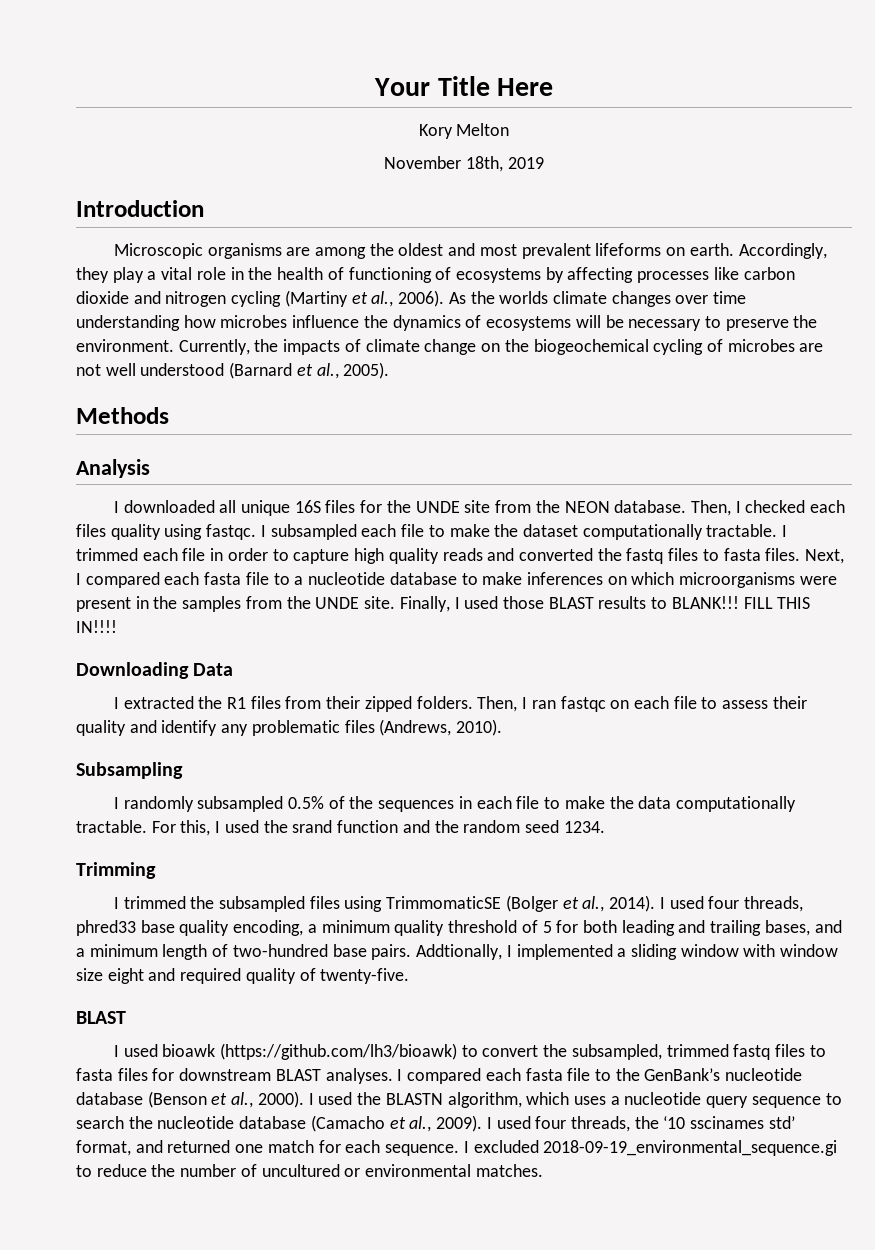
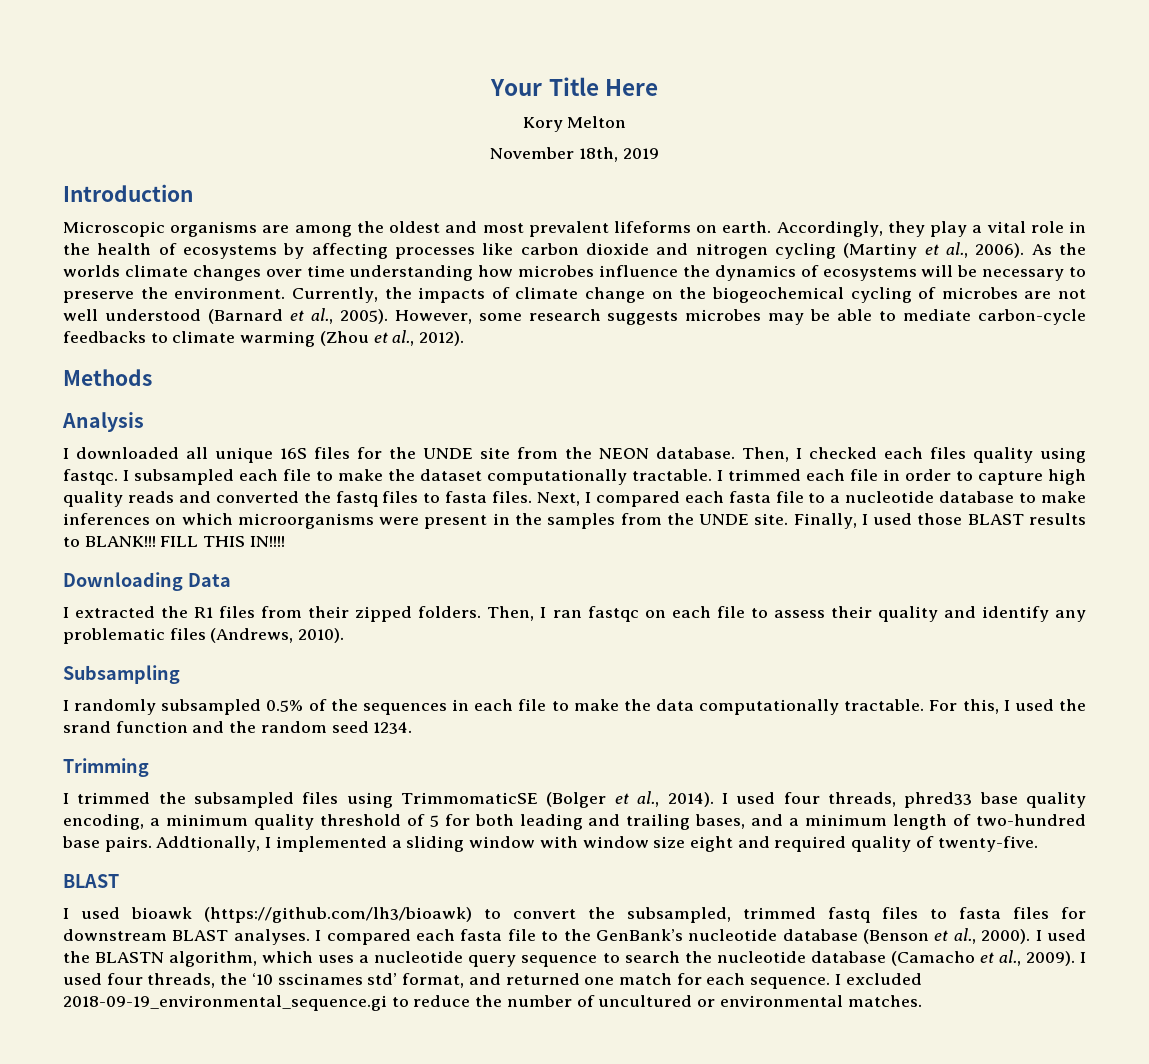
- Accordingly, they play a vital role in the health of functioning of ecosystems by affecting processes like carbon dioxide and nitrogen cycling (Martiny et al., 2006).
+ Accordingly, they play a vital role in the health of ecosystems by affecting processes like carbon dioxide and nitrogen cycling (Martiny et al., 2006).
+ However, some research suggests microbes may be able to mediate carbon-cycle feedbacks to climate warming (Zhou et al., 2012).

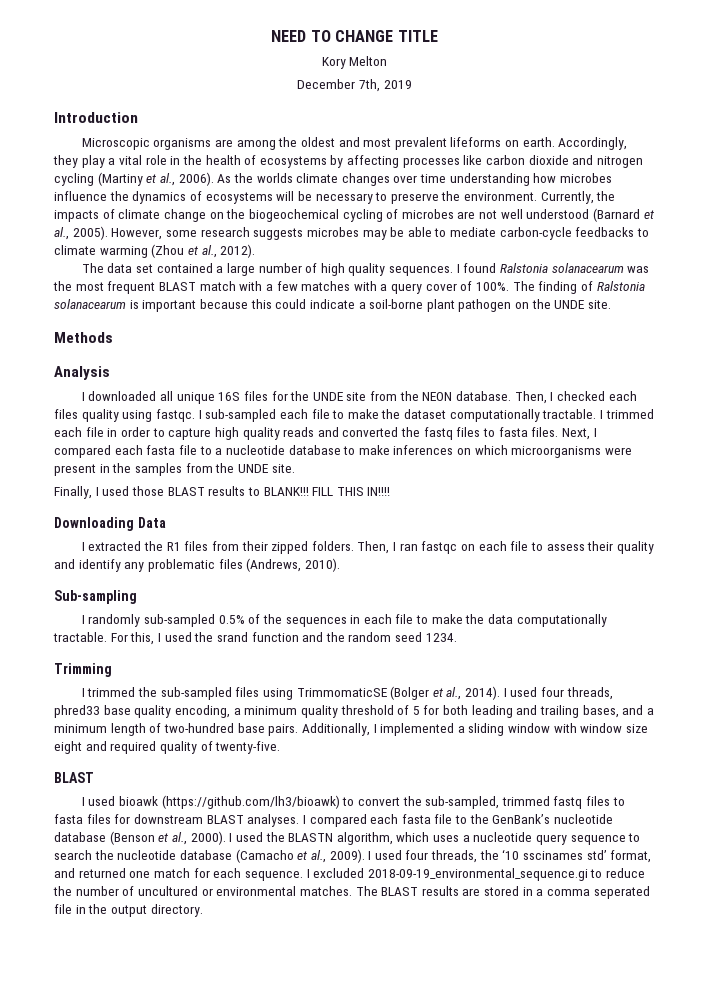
- Your Title Here
+ NEED TO CHANGE TITLE
- November 18th, 2019
+ December 7th, 2019
+ The data set contained a large number of high quality sequences. I found Ralstonia solanacearum was the most frequent BLAST match with a few matches with a query cover of 100%. The finding of Ralstonia solanacearum is important because this could indicate a soil-borne plant pathogen on the UNDE site.
- I subsampled each file to make the dataset computationally tractable.
+ I sub-sampled each file to make the dataset computationally tractable.
- Next, I compared each fasta file to a nucleotide database to make inferences on which microorganisms were present in the samples from the UNDE site. Finally, I used those BLAST results to BLANK!!!
+ Next, I compared each fasta file to a nucleotide database to make inferences on which microorganisms were present in the samples from the UNDE site.
+ Finally, I used those BLAST results to BLANK!!!
- Subsampling
+ Sub-sampling
- I randomly subsampled 0.5% of the sequences in each file to make the data computationally tractable.
+ I randomly sub-sampled 0.5% of the sequences in each file to make the data computationally tractable.
- I trimmed the subsampled files using TrimmomaticSE (Bolger et al., 2014).
+ I trimmed the sub-sampled files using TrimmomaticSE (Bolger et al., 2014).
- Addtionally, I implemented a sliding window with window size eight and required quality of twenty-five.
+ Additionally, I implemented a sliding window with window size eight and required quality of twenty-five.
- I used bioawk (https://github.com/lh3/bioawk) to convert the subsampled, trimmed fastq files to fasta files for downstream BLAST analyses.
+ I used bioawk (https://github.com/lh3/bioawk) to convert the sub-sampled, trimmed fastq files to fasta files for downstream BLAST analyses.
+ The BLAST results are stored in a comma seperated file in the output directory.

